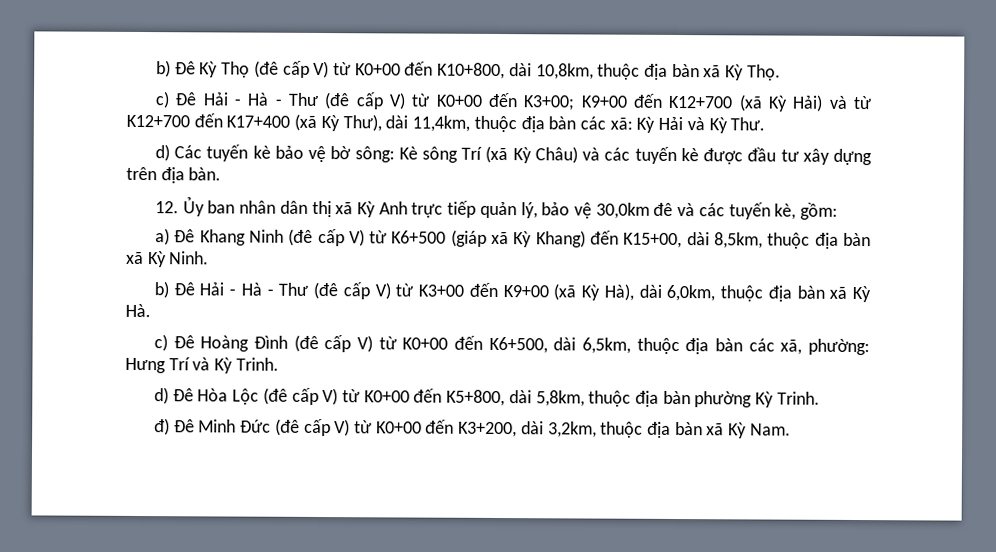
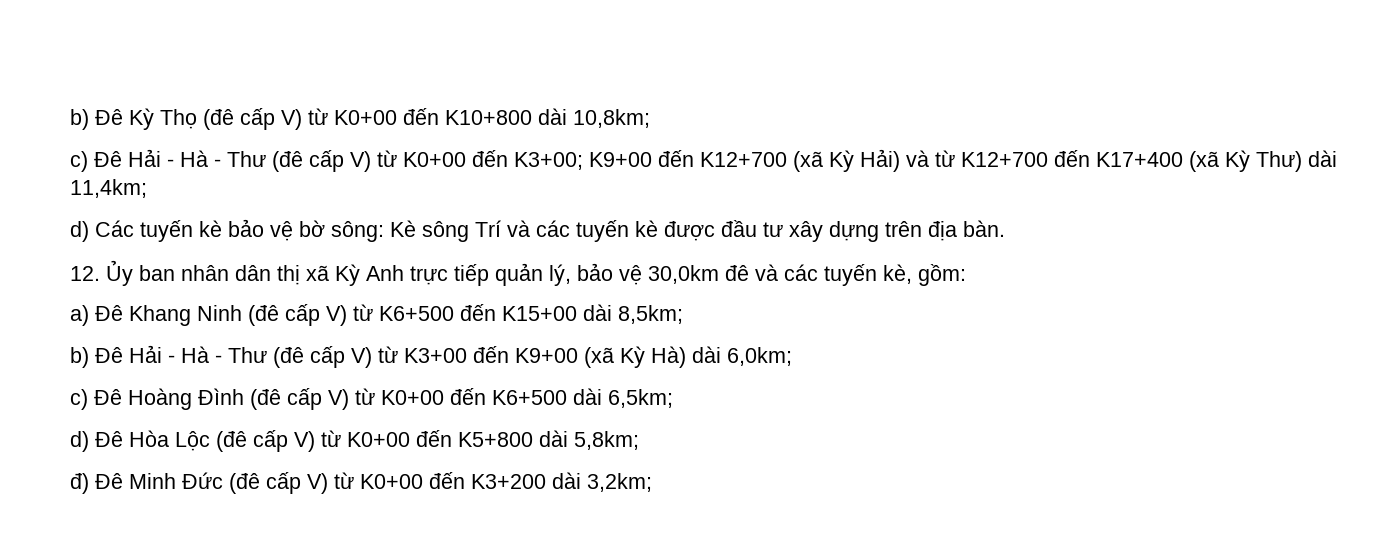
- b) Đê Kỳ Thọ (đê cấp V) từ K0+00 đến K10+800, dài 10,8km, thuộc địa bàn xã Kỳ Thọ.
+ b) Đê Kỳ Thọ (đê cấp V) từ K0+00 đến K10+800 dài 10,8km;
- c) Đê Hải - Hà - Thư (đê cấp V) từ K0+00 đến K3+00; K9+00 đến K12+700 (xã Kỳ Hải) và từ K12+700 đến K17+400 (xã Kỳ Thư), dài 11,4km, thuộc địa bàn các xã: Kỳ Hải và Kỳ Thư.
+ c) Đê Hải - Hà - Thư (đê cấp V) từ K0+00 đến K3+00; K9+00 đến K12+700 (xã Kỳ Hải) và từ K12+700 đến K17+400 (xã Kỳ Thư) dài 11,4km;
- d) Các tuyến kè bảo vệ bờ sông: Kè sông Trí (xã Kỳ Châu) và các tuyến kè được đầu tư xây dựng trên địa bàn.
+ d) Các tuyến kè bảo vệ bờ sông: Kè sông Trí và các tuyến kè được đầu tư xây dựng trên địa bàn.
- a) Đê Khang Ninh (đê cấp V) từ K6+500 (giáp xã Kỳ Khang) đến K15+00, dài 8,5km, thuộc địa bàn xã Kỳ Ninh.
+ a) Đê Khang Ninh (đê cấp V) từ K6+500 đến K15+00 dài 8,5km;
- b) Đê Hải - Hà - Thư (đê cấp V) từ K3+00 đến K9+00 (xã Kỳ Hà), dài 6,0km, thuộc địa bàn xã Kỳ Hà.
+ b) Đê Hải - Hà - Thư (đê cấp V) từ K3+00 đến K9+00 (xã Kỳ Hà) dài 6,0km;
- c) Đê Hoàng Đình (đê cấp V) từ K0+00 đến K6+500, dài 6,5km, thuộc địa bàn các xã, phường: Hưng Trí và Kỳ Trinh.
+ c) Đê Hoàng Đình (đê cấp V) từ K0+00 đến K6+500 dài 6,5km;
- d) Đê Hòa Lộc (đê cấp V) từ K0+00 đến K5+800, dài 5,8km, thuộc địa bàn phường Kỳ Trinh.
+ d) Đê Hòa Lộc (đê cấp V) từ K0+00 đến K5+800 dài 5,8km;
- đ) Đê Minh Đức (đê cấp V) từ K0+00 đến K3+200, dài 3,2km, thuộc địa bàn xã Kỳ Nam.
+ đ) Đê Minh Đức (đê cấp V) từ K0+00 đến K3+200 dài 3,2km;

